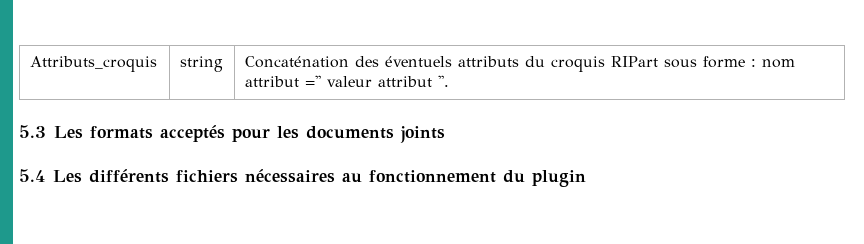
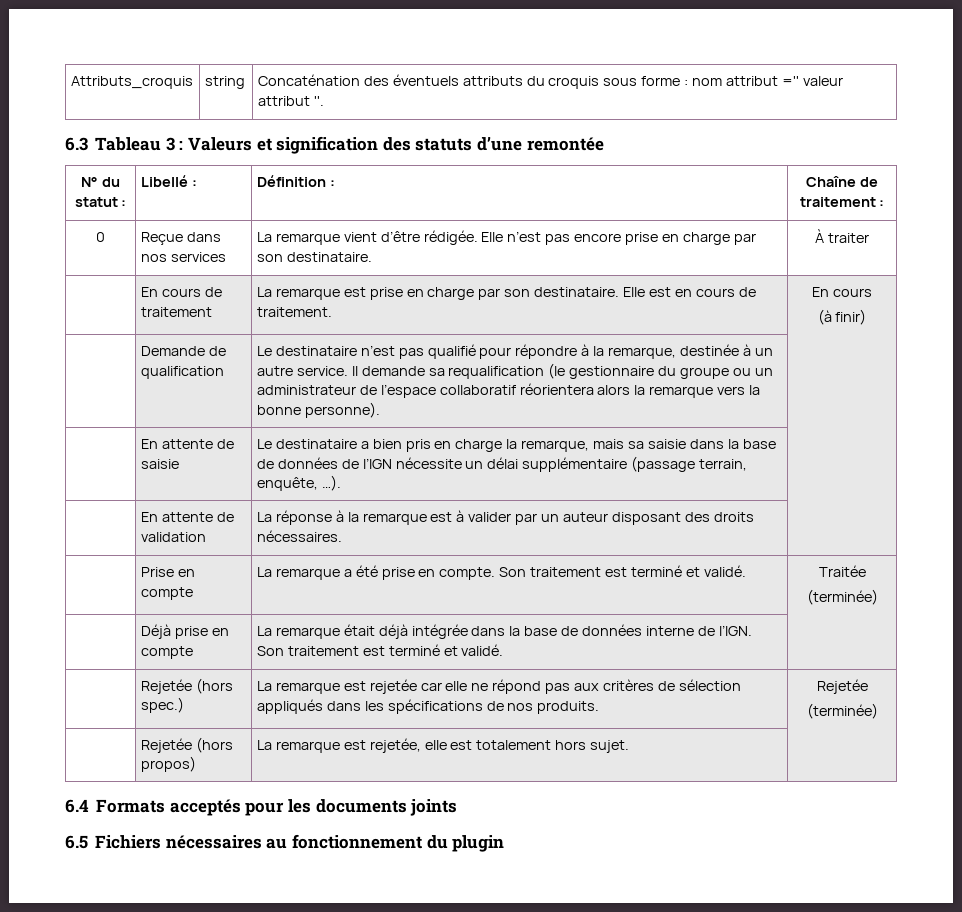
- Attributs_croquis | string | Concaténation des éventuels attributs du croquis RIPart sous forme : nom attribut ='' valeur attribut ''.
+ Attributs_croquis | string | Concaténation des éventuels attributs du croquis sous forme : nom attribut ='' valeur attribut ''.
- 5.3 Les formats acceptés pour les documents joints
+ 6.3 Tableau 3 : Valeurs et signification des statuts d’une remontée
+ N° du statut : | Libellé : | Définition : | Chaîne de traitement :
+ 0 | Reçue dans nos services | La remarque vient d’être rédigée. Elle n’est pas encore prise en charge par son destinataire. | À traiter
+ | En cours de traitement | La remarque est prise en charge par son destinataire. Elle est en cours de traitement. | En cours
+ (à finir)
+ | Demande de qualification | Le destinataire n’est pas qualifié pour répondre à la remarque, destinée à un autre service. Il demande sa requalification (le gestionnaire du groupe ou un administrateur de l’espace collaboratif réorientera alors la remarque vers la bonne personne). |
+ | En attente de saisie | Le destinataire a bien pris en charge la remarque, mais sa saisie dans la base de données de l’IGN nécessite un délai supplémentaire (passage terrain, enquête, …). |
+ | En attente de validation | La réponse à la remarque est à valider par un auteur disposant des droits nécessaires. |
+ | Prise en compte | La remarque a été prise en compte. Son traitement est terminé et validé. | Traitée
+ (terminée)
+ | Déjà prise en compte | La remarque était déjà intégrée dans la base de données interne de l’IGN. Son traitement est terminé et validé. |
+ | Rejetée (hors spec.) | La remarque est rejetée car elle ne répond pas aux critères de sélection appliqués dans les spécifications de nos produits. | Rejetée
+ (terminée)
+ | Rejetée (hors propos) | La remarque est rejetée, elle est totalement hors sujet. |
+ 6.4 Formats acceptés pour les documents joints
- 5.4 Les différents fichiers nécessaires au fonctionnement du plugin
+ 6.5 Fichiers nécessaires au fonctionnement du plugin

